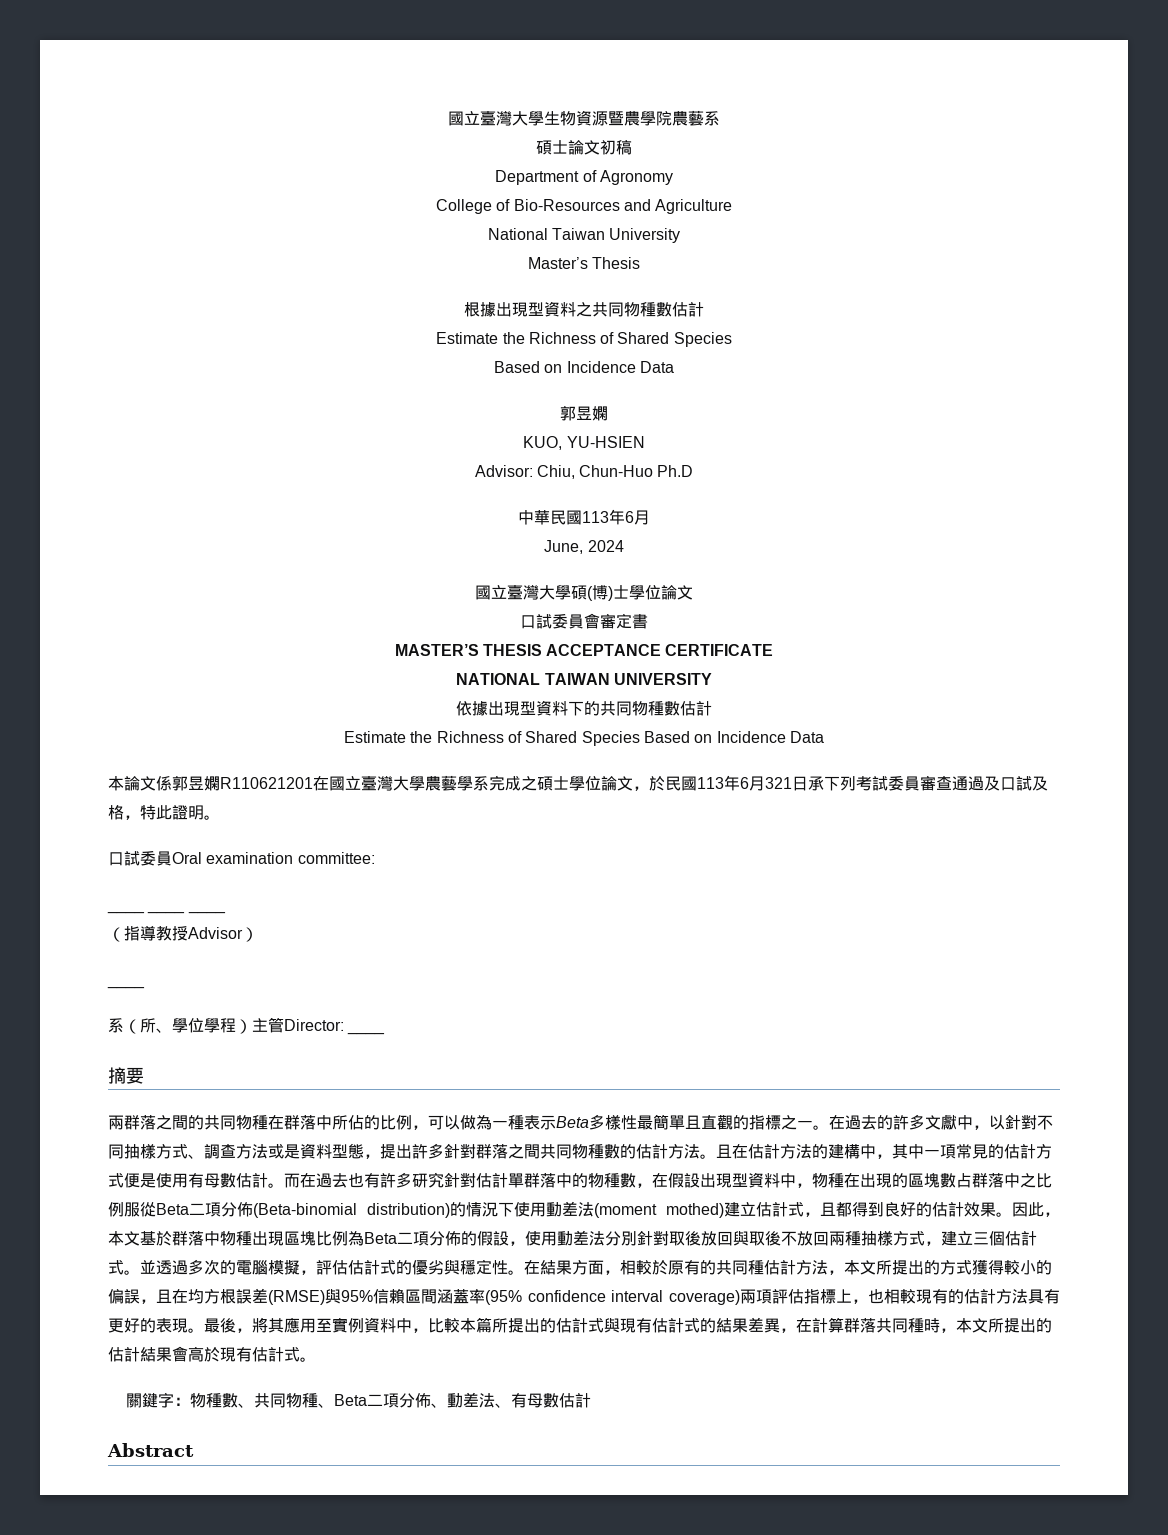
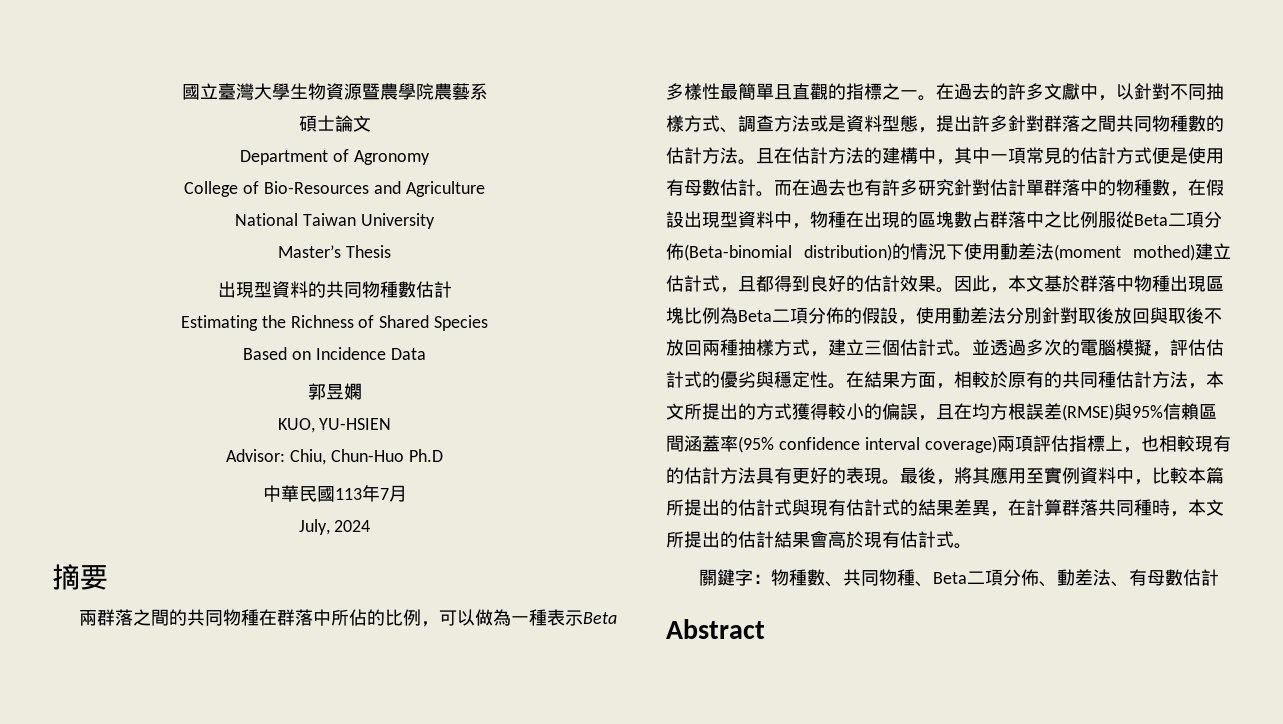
- 碩士論文初稿
+ 碩士論文
- 根據出現型資料之共同物種數估計
- Estimate the Richness of Shared Species
+ 出現型資料的共同物種數估計
+ Estimating the Richness of Shared Species
- 中華民國113年6月
+ 中華民國113年7月
- June, 2024
+ July, 2024
- 國立臺灣大學碩(博)士學位論文
- 口試委員會審定書
- MASTER’S THESIS ACCEPTANCE CERTIFICATE
- NATIONAL TAIWAN UNIVERSITY
- 依據出現型資料下的共同物種數估計
- Estimate the Richness of Shared Species Based on Incidence Data
- 本論文係郭昱嫻R110621201在國立臺灣大學農藝學系完成之碩士學位論文，於民國113年6月321日承下列考試委員審查通過及口試及格，特此證明。
- 口試委員Oral examination committee:
- ____ ____ ____
- （指導教授Advisor）
- ____
- 系（所、學位學程）主管Director: ____

